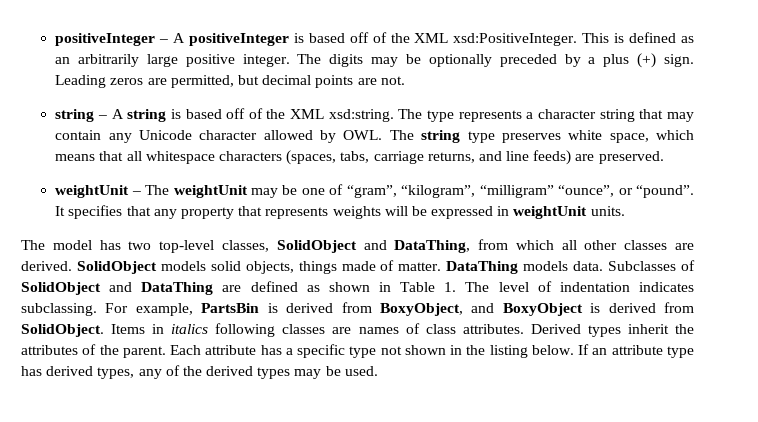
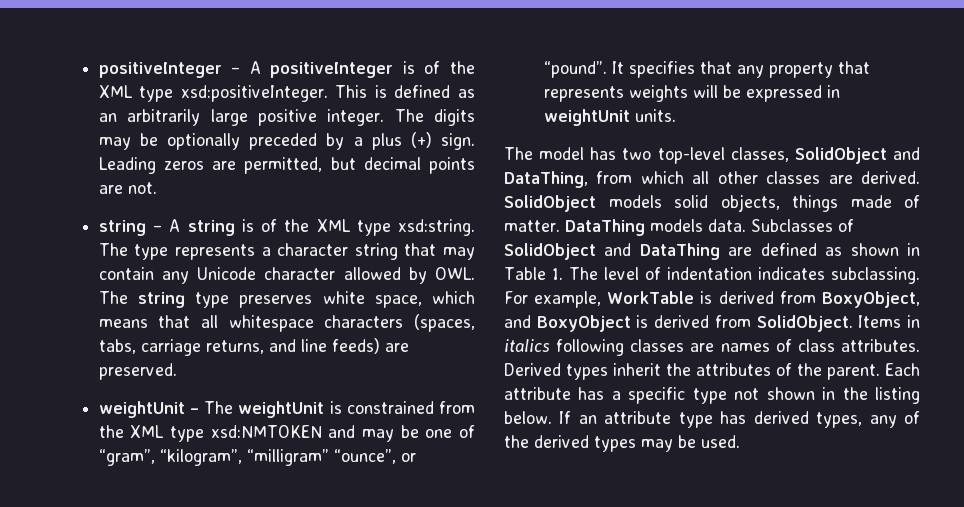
- positiveInteger – A positiveInteger is based off of the XML xsd:PositiveInteger.
+ positiveInteger – A positiveInteger is of the XML type xsd:positiveInteger.
- string – A string is based off of the XML xsd:string.
+ string – A string is of the XML type xsd:string.
- weightUnit – The weightUnit may be one of “gram”, “kilogram”, “milligram” “ounce”, or “pound”.
+ weightUnit – The weightUnit is constrained from the XML type xsd:NMTOKEN and may be one of “gram”, “kilogram”, “milligram” “ounce”, or “pound”.
- For example, PartsBin is derived from BoxyObject, and BoxyObject is derived from SolidObject.
+ For example, WorkTable is derived from BoxyObject, and BoxyObject is derived from SolidObject.

